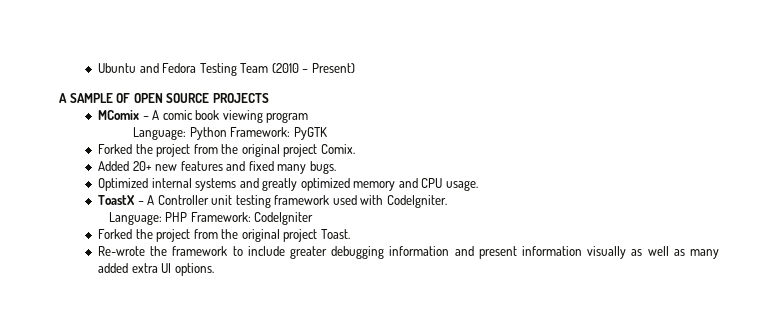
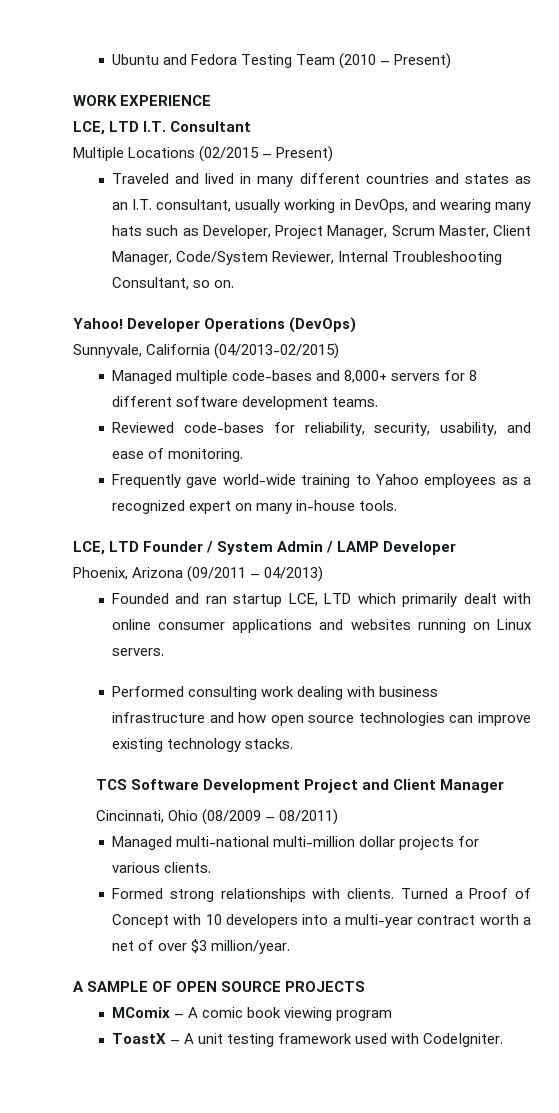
+ WORK EXPERIENCE
+ LCE, LTD I.T. Consultant
+ Multiple Locations (02/2015 – Present)
+ Traveled and lived in many different countries and states as an I.T. consultant, usually working in DevOps, and wearing many hats such as Developer, Project Manager, Scrum Master, Client Manager, Code/System Reviewer, Internal Troubleshooting Consultant, so on.
+ Yahoo! Developer Operations (DevOps)
+ Sunnyvale, California (04/2013-02/2015)
+ Managed multiple code-bases and 8,000+ servers for 8 different software development teams.
+ Reviewed code-bases for reliability, security, usability, and ease of monitoring.
+ Frequently gave world-wide training to Yahoo employees as a recognized expert on many in-house tools.
+ LCE, LTD Founder / System Admin / LAMP Developer
+ Phoenix, Arizona (09/2011 – 04/2013)
+ Founded and ran startup LCE, LTD which primarily dealt with online consumer applications and websites running on Linux servers.
+ Performed consulting work dealing with business infrastructure and how open source technologies can improve existing technology stacks.
+ TCS Software Development Project and Client Manager
+ Cincinnati, Ohio (08/2009 – 08/2011)
+ Managed multi-national multi-million dollar projects for various clients.
+ Formed strong relationships with clients. Turned a Proof of Concept with 10 developers into a multi-year contract worth a net of over $3 million/year.
- Language: Python Framework: PyGTK
- Forked the project from the original project Comix.
- Added 20+ new features and fixed many bugs.
- Optimized internal systems and greatly optimized memory and CPU usage.
- ToastX – A Controller unit testing framework used with CodeIgniter.
+ ToastX – A unit testing framework used with CodeIgniter.
- Language: PHP Framework: CodeIgniter
- Forked the project from the original project Toast.
- Re-wrote the framework to include greater debugging information and present information visually as well as many added extra UI options.

